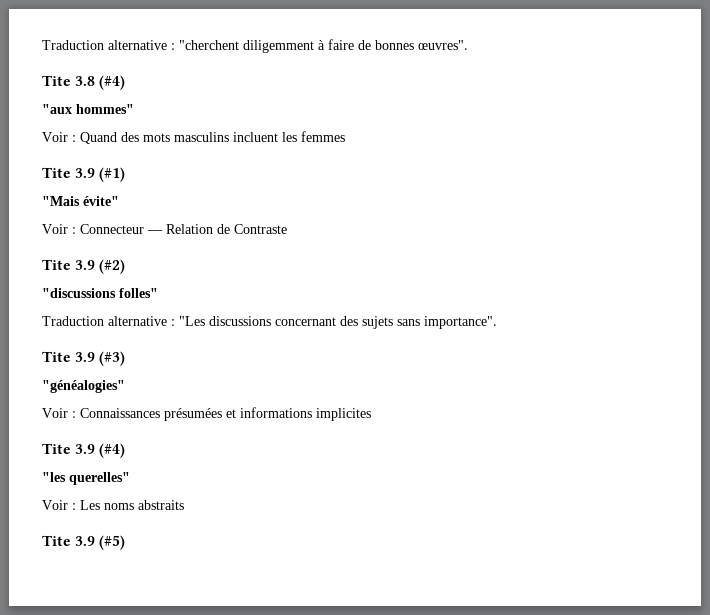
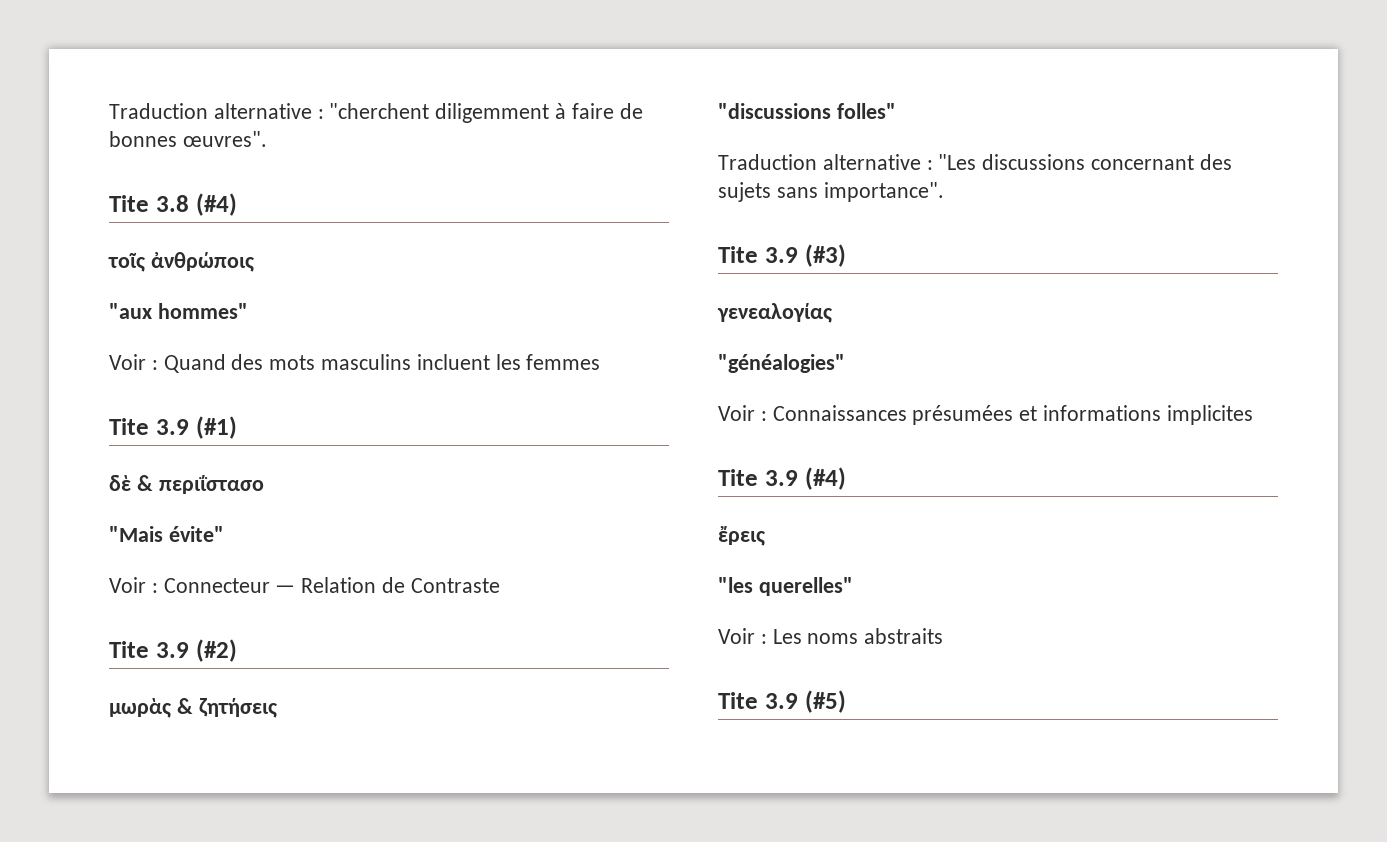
+ τοῖς ἀνθρώποις
+ δὲ & περιΐστασο
+ μωρὰς & ζητήσεις
+ γενεαλογίας
+ ἔρεις

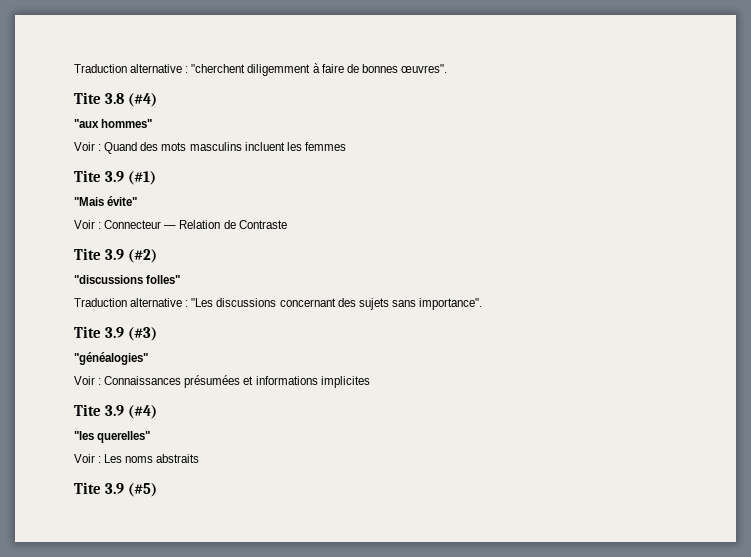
- τοῖς ἀνθρώποις
- δὲ & περιΐστασο
- μωρὰς & ζητήσεις
- γενεαλογίας
- ἔρεις

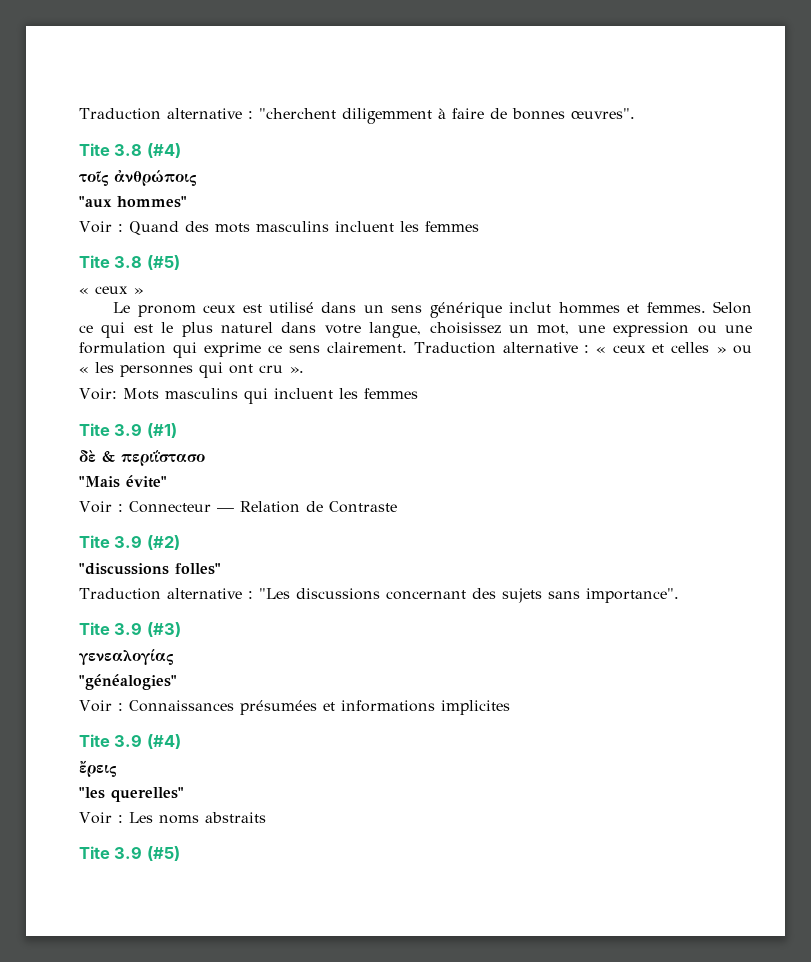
+ τοῖς ἀνθρώποις
+ Tite 3.8 (#5)
+ « ceux »
+ Le pronom ceux est utilisé dans un sens générique inclut hommes et femmes. Selon ce qui est le plus naturel dans votre langue, choisissez un mot, une expression ou une formulation qui exprime ce sens clairement. Traduction alternative : « ceux et celles » ou « les personnes qui ont cru ».
+ Voir: Mots masculins qui incluent les femmes
+ δὲ & περιΐστασο
+ γενεαλογίας
+ ἔρεις

